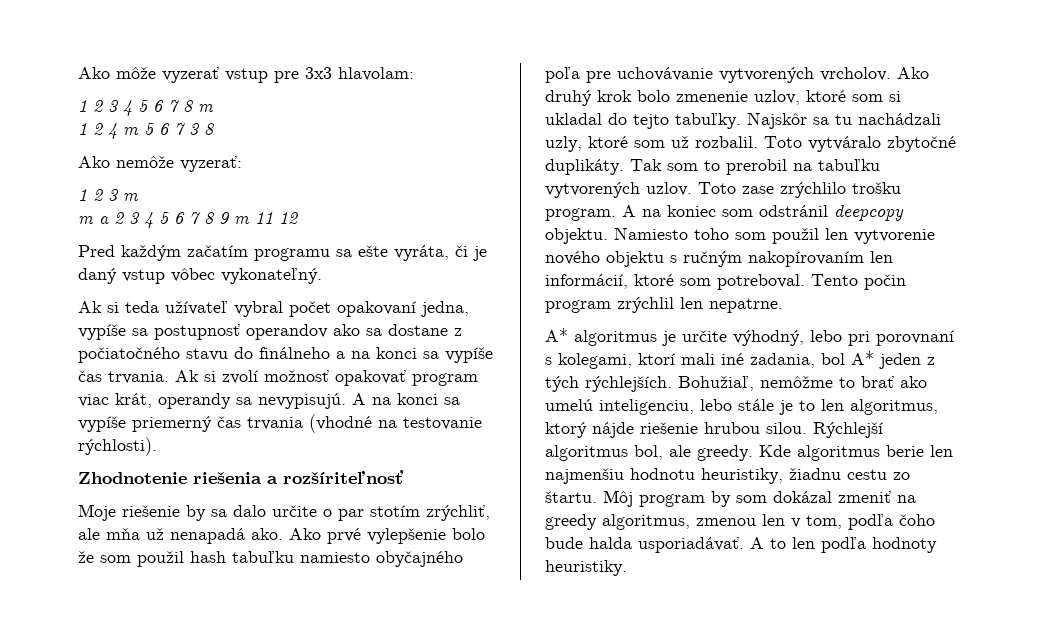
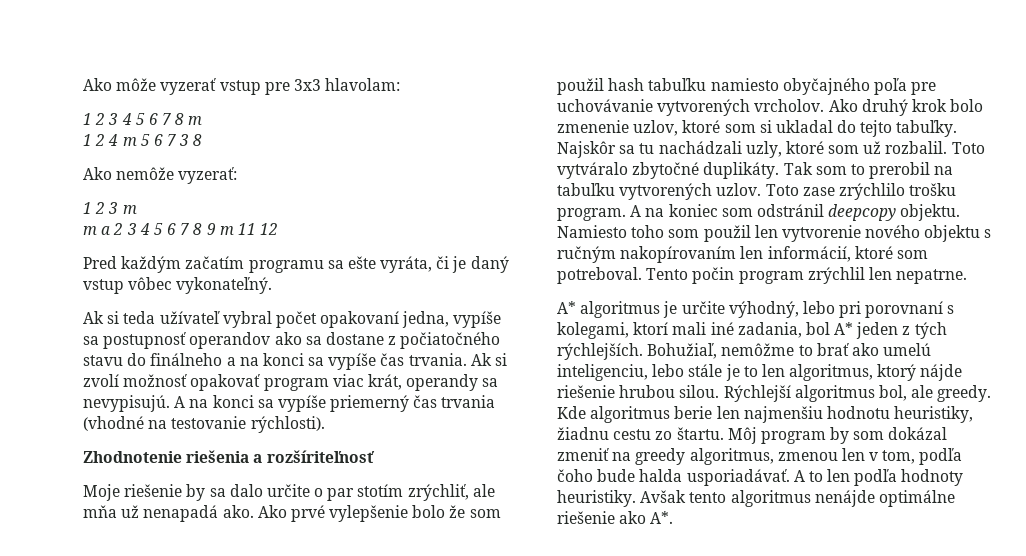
+ Avšak tento algoritmus nenájde optimálne riešenie ako A*.

